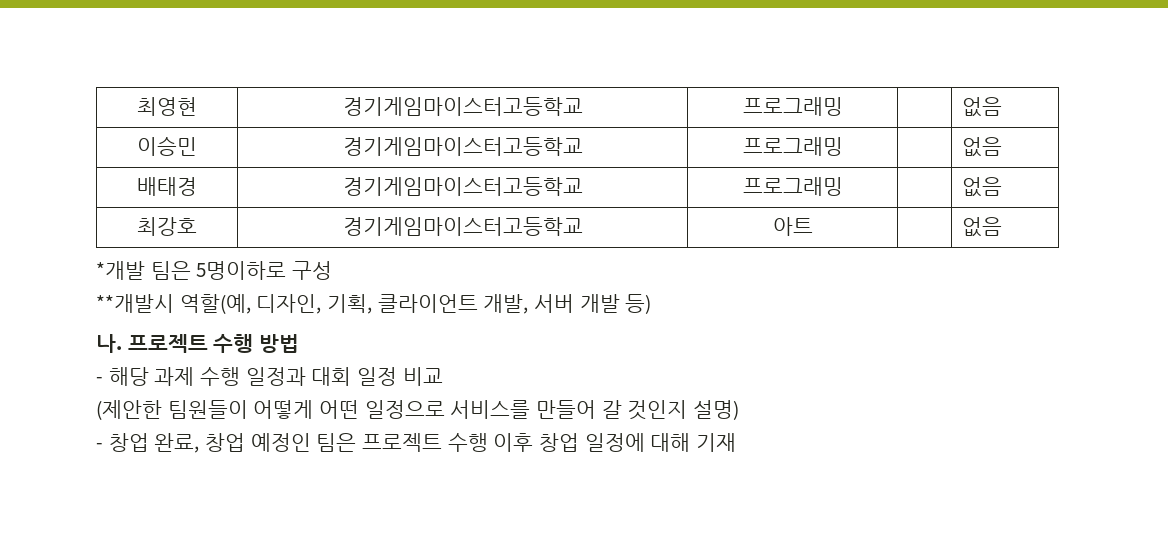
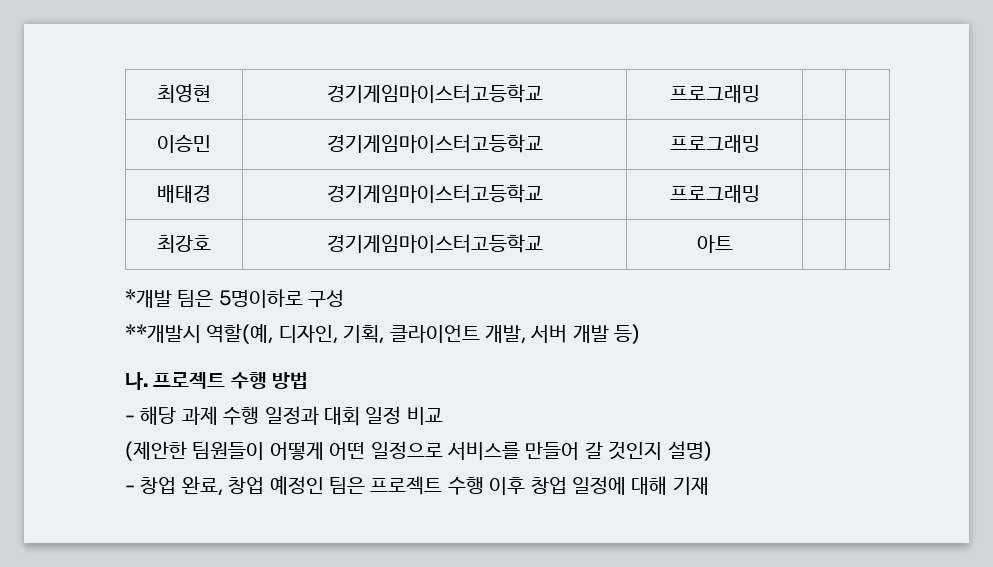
- 최영현 | 경기게임마이스터고등학교 | 프로그래밍 | | 없음
+ 최영현 | 경기게임마이스터고등학교 | 프로그래밍 | |
- 이승민 | 경기게임마이스터고등학교 | 프로그래밍 | | 없음
+ 이승민 | 경기게임마이스터고등학교 | 프로그래밍 | |
- 배태경 | 경기게임마이스터고등학교 | 프로그래밍 | | 없음
+ 배태경 | 경기게임마이스터고등학교 | 프로그래밍 | |
- 최강호 | 경기게임마이스터고등학교 | 아트 | | 없음
+ 최강호 | 경기게임마이스터고등학교 | 아트 | |

